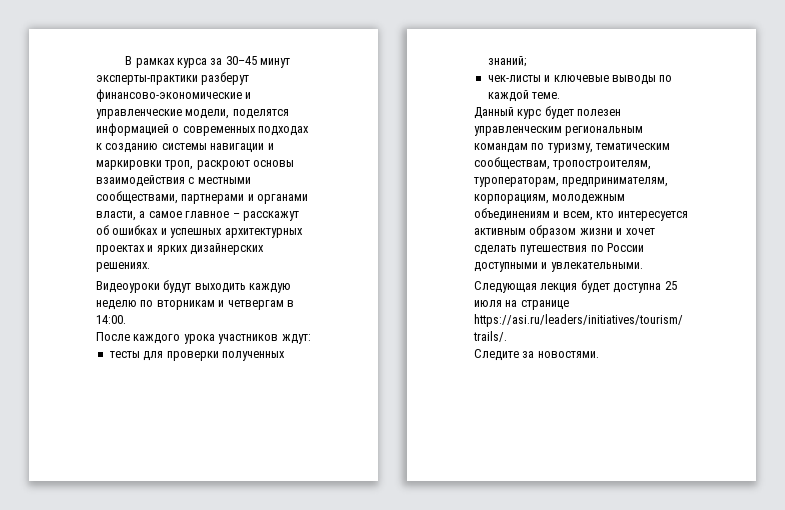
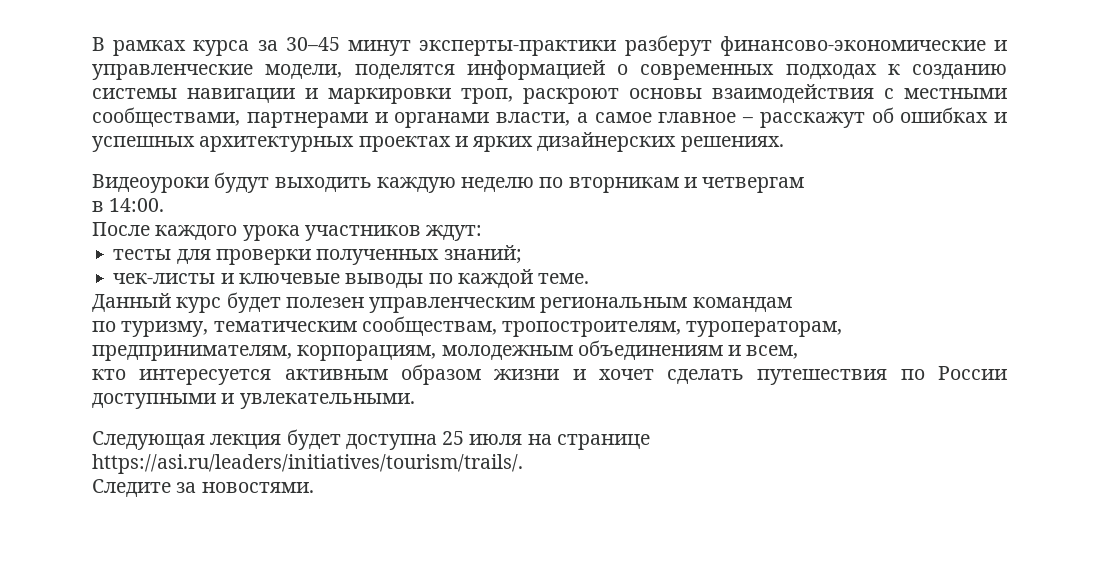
- Видеоуроки будут выходить каждую неделю по вторникам и четвергам в 14:00.
+ Видеоуроки будут выходить каждую неделю по вторникам и четвергам
+ в 14:00.
- Данный курс будет полезен управленческим региональным командам по туризму, тематическим сообществам, тропостроителям, туроператорам, предпринимателям, корпорациям, молодежным объединениям и всем, кто интересуется активным образом жизни и хочет сделать путешествия по России доступными и увлекательными.
+ Данный курс будет полезен управленческим региональным командам
+ по туризму, тематическим сообществам, тропостроителям, туроператорам, предпринимателям, корпорациям, молодежным объединениям и всем,
+ кто интересуется активным образом жизни и хочет сделать путешествия по России доступными и увлекательными.

